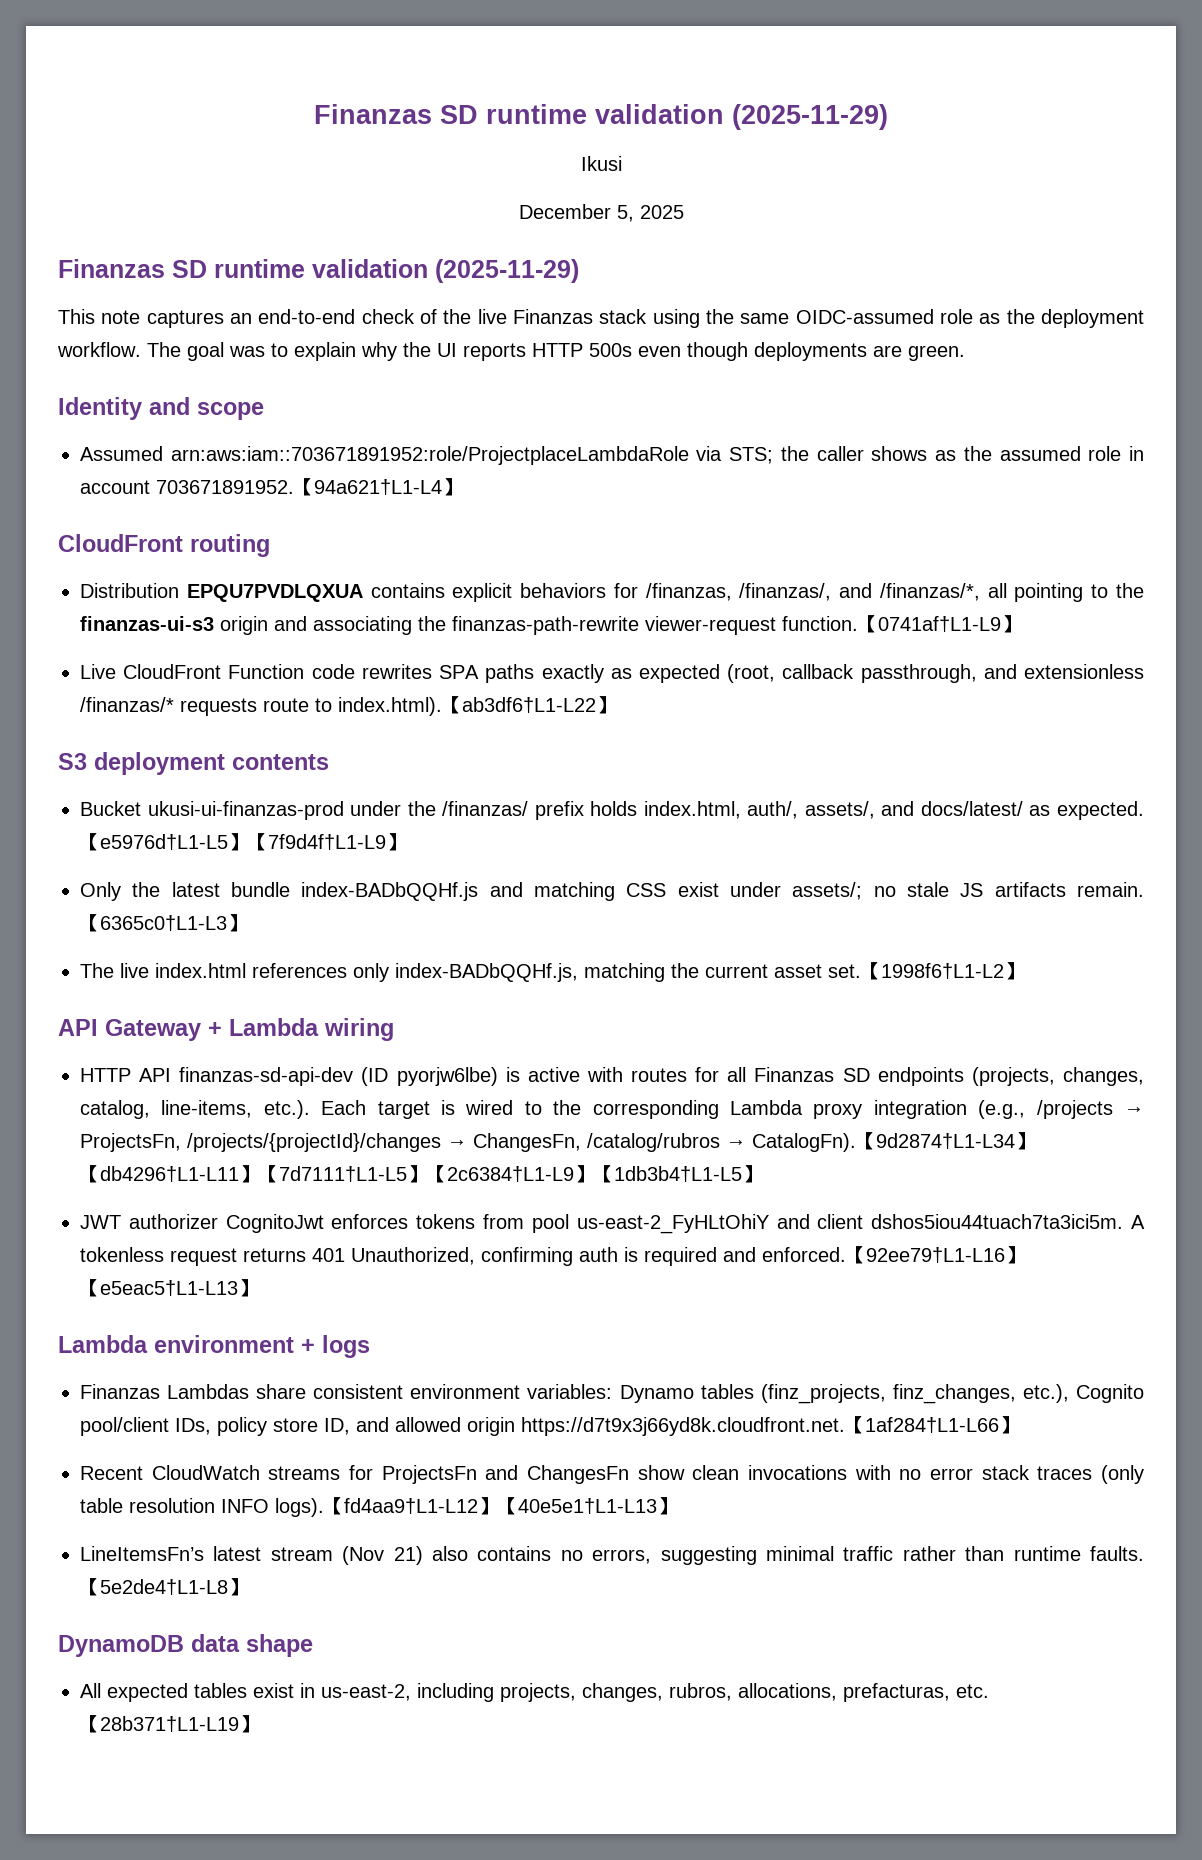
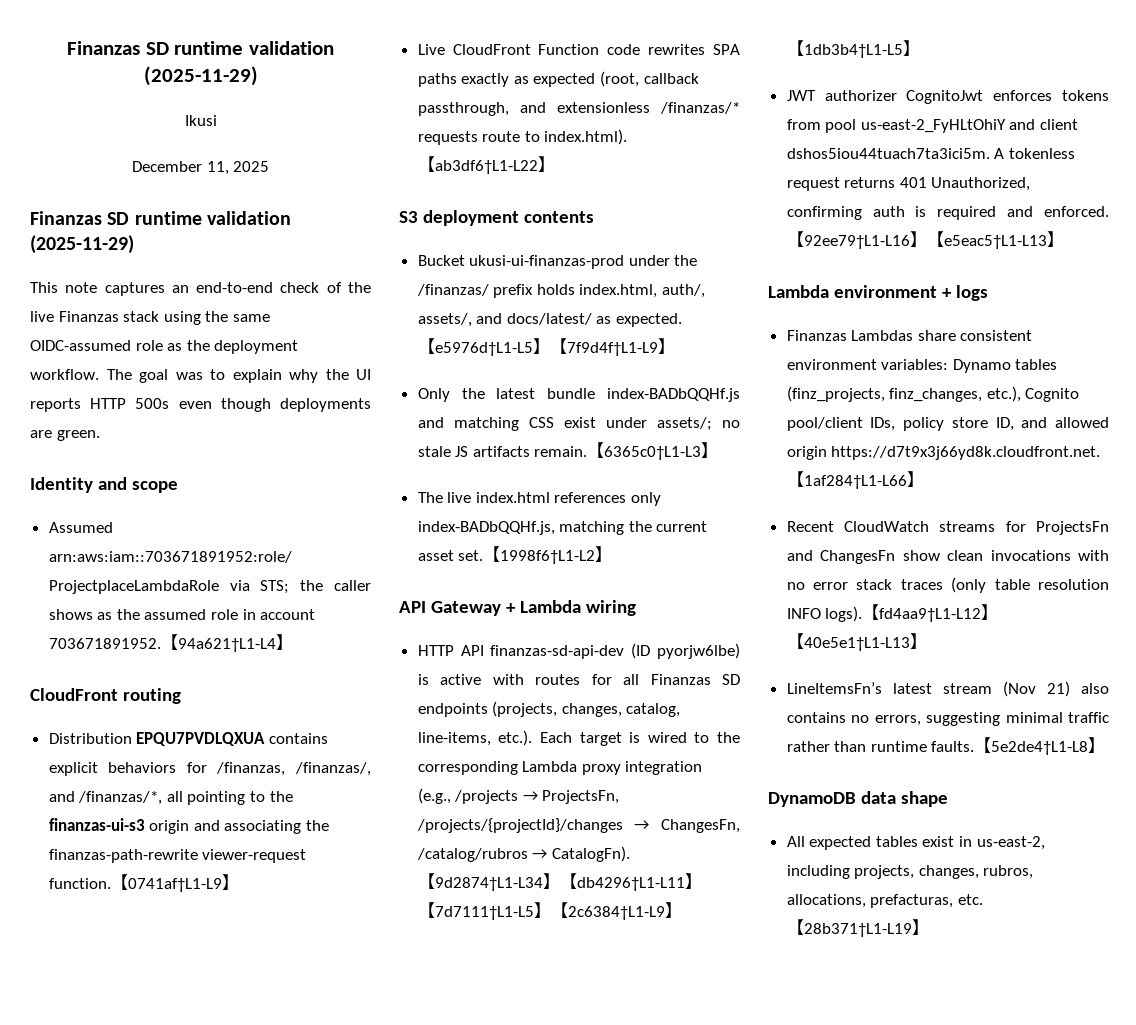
- December 5, 2025
+ December 11, 2025

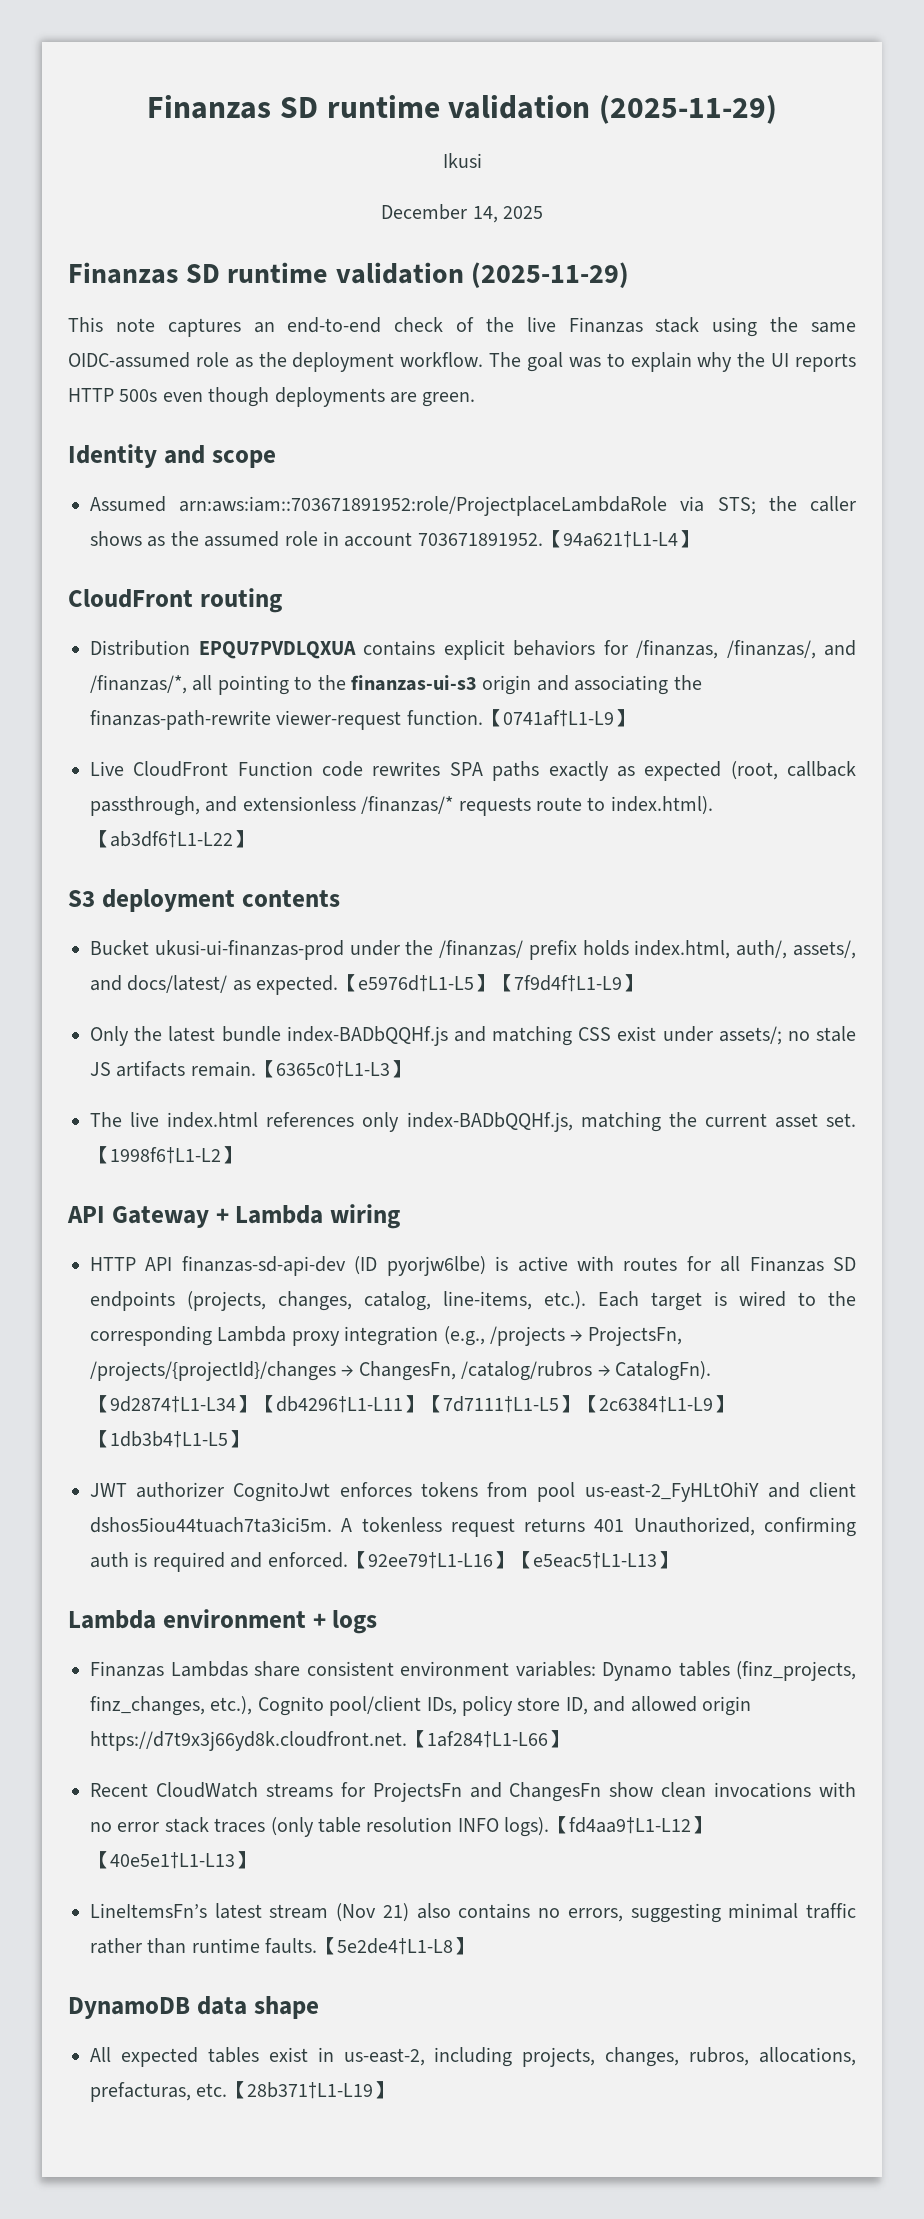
- December 11, 2025
+ December 14, 2025

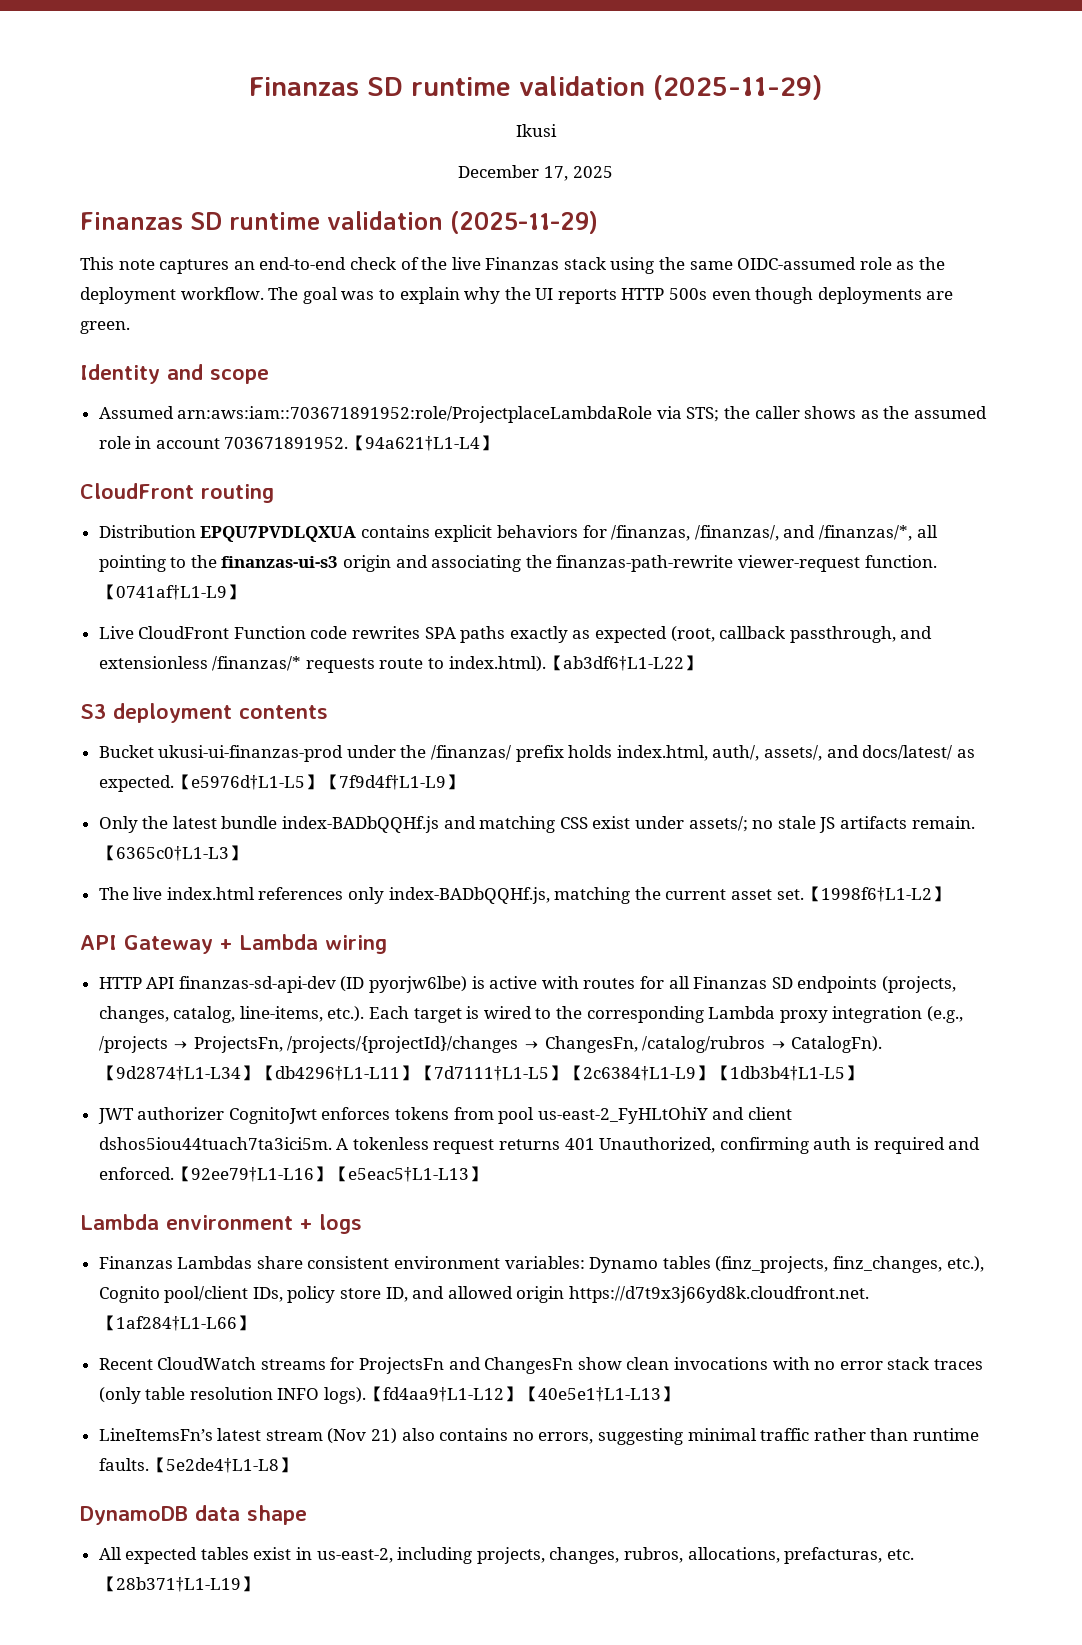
- December 14, 2025
+ December 17, 2025

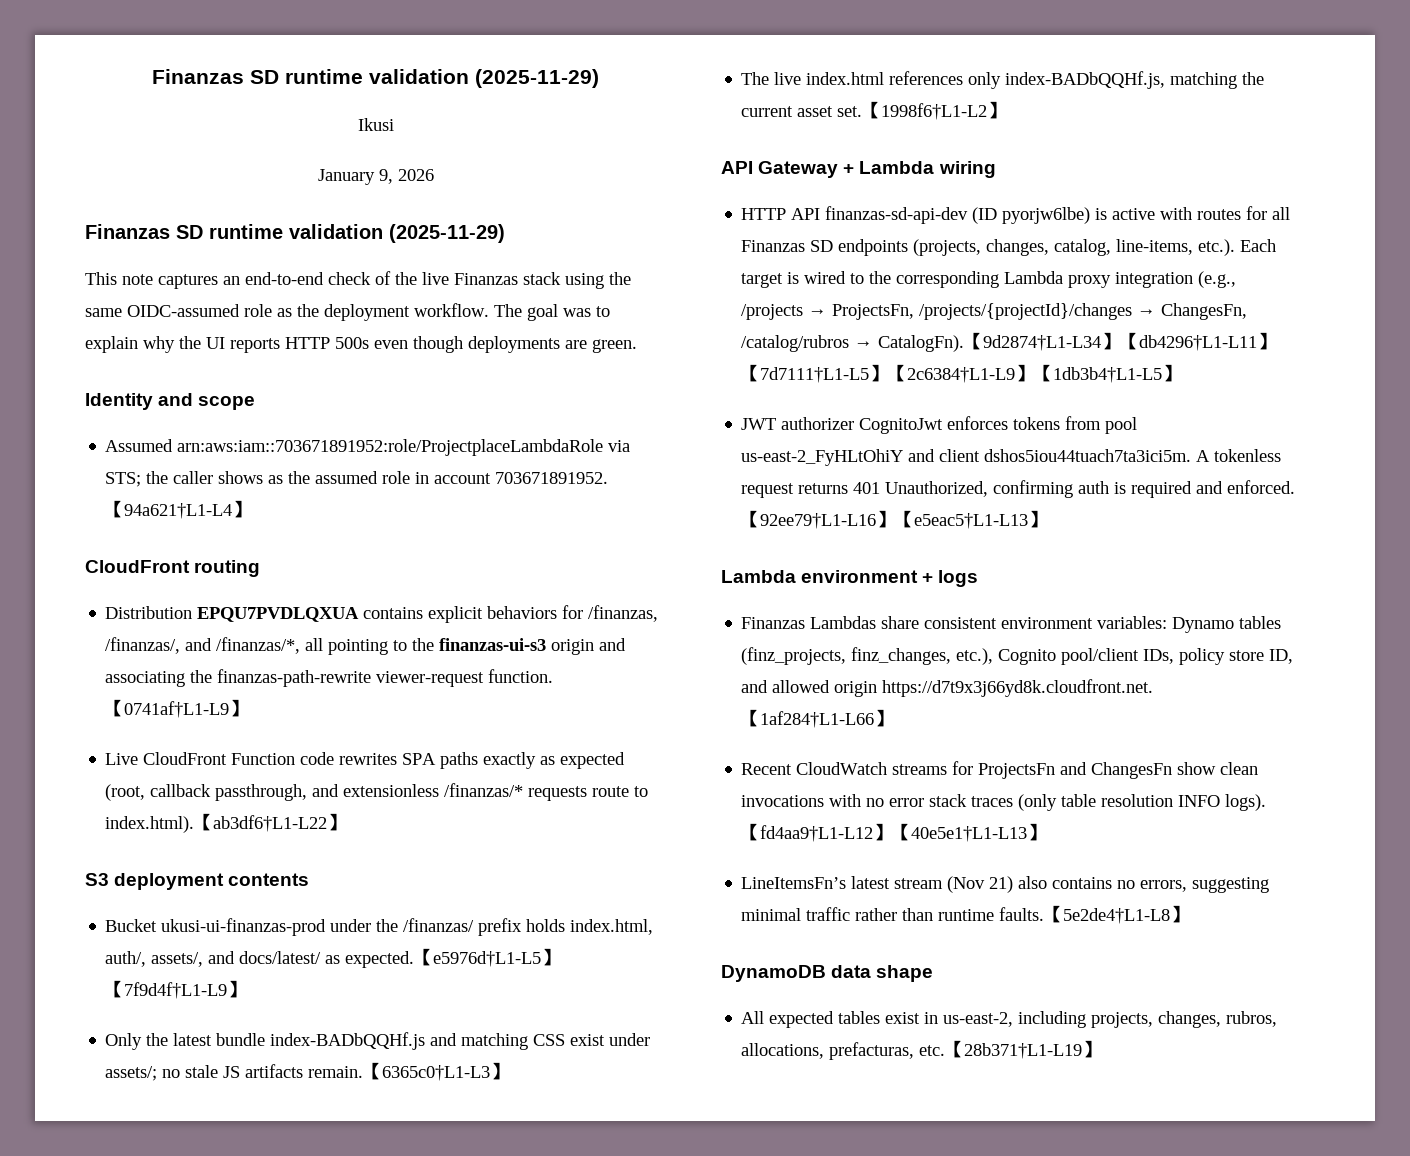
- December 17, 2025
+ January 9, 2026

